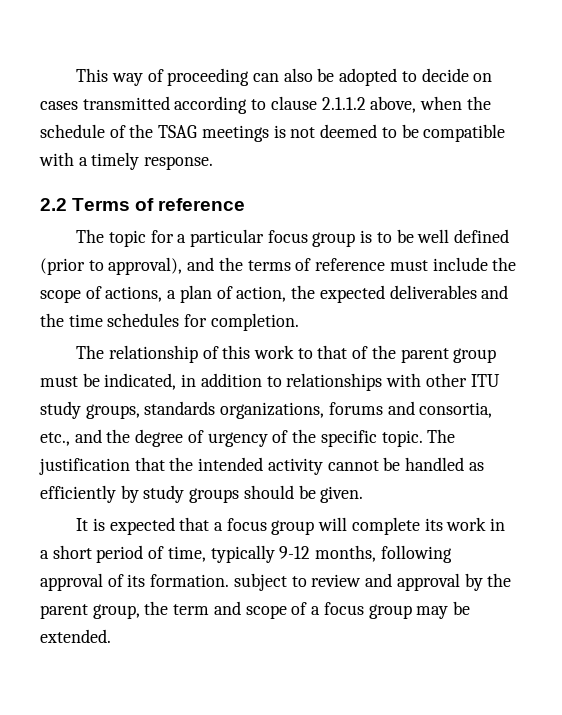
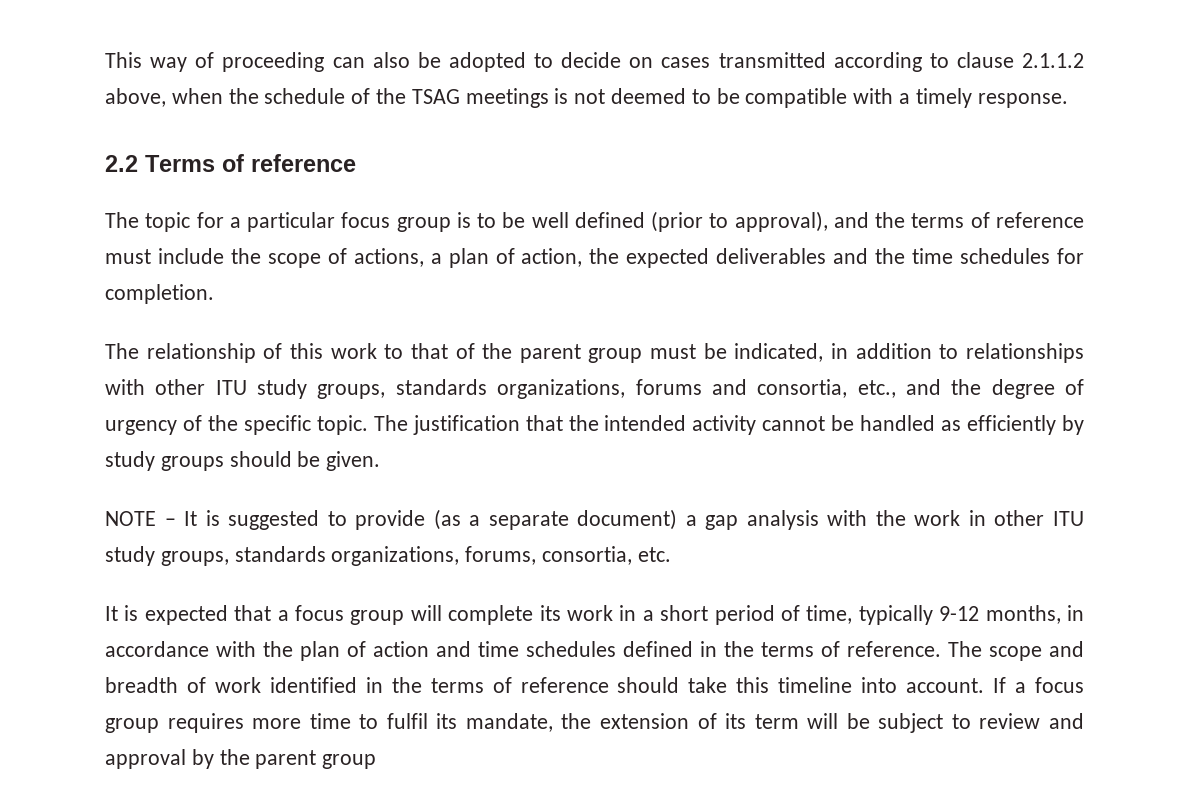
+ NOTE – It is suggested to provide (as a separate document) a gap analysis with the work in other ITU study groups, standards organizations, forums, consortia, etc.
- It is expected that a focus group will complete its work in a short period of time, typically 9-12 months, following approval of its formation. subject to review and approval by the parent group, the term and scope of a focus group may be extended.
+ It is expected that a focus group will complete its work in a short period of time, typically 9-12 months, in accordance with the plan of action and time schedules defined in the terms of reference. The scope and breadth of work identified in the terms of reference should take this timeline into account. If a focus group requires more time to fulfil its mandate, the extension of its term will be subject to review and approval by the parent group

